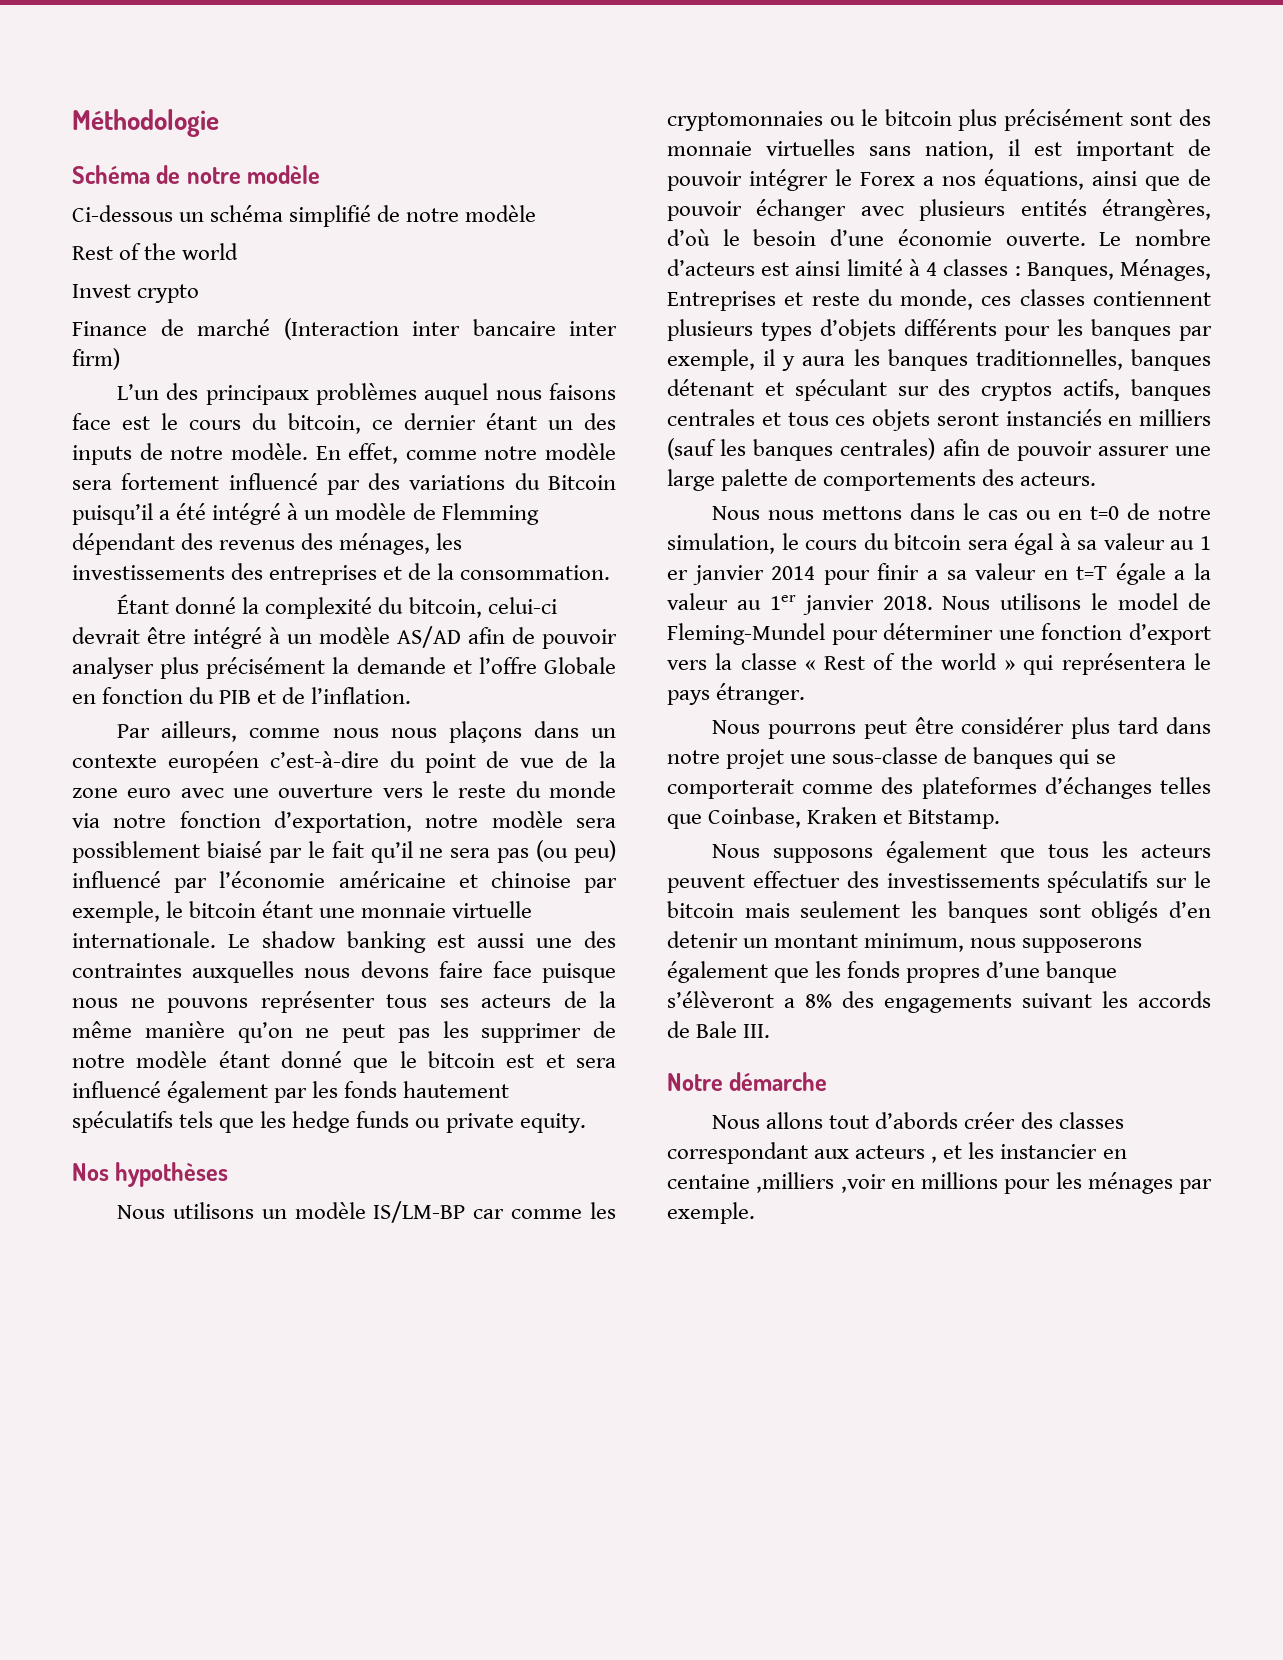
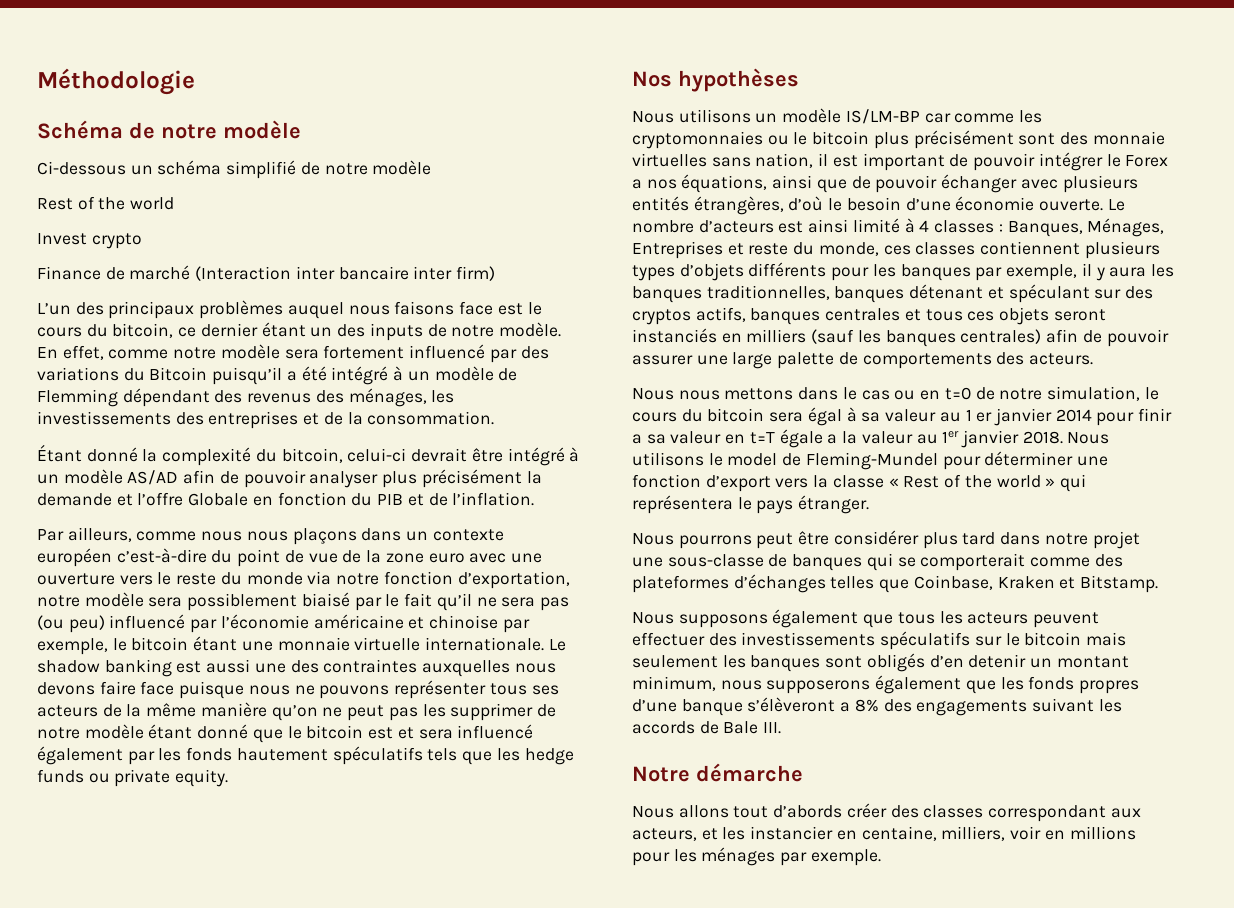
- Nous allons tout d’abords créer des classes correspondant aux acteurs , et les instancier en centaine ,milliers ,voir en millions pour les ménages par exemple.
+ Nous allons tout d’abords créer des classes correspondant aux acteurs, et les instancier en centaine, milliers, voir en millions pour les ménages par exemple.

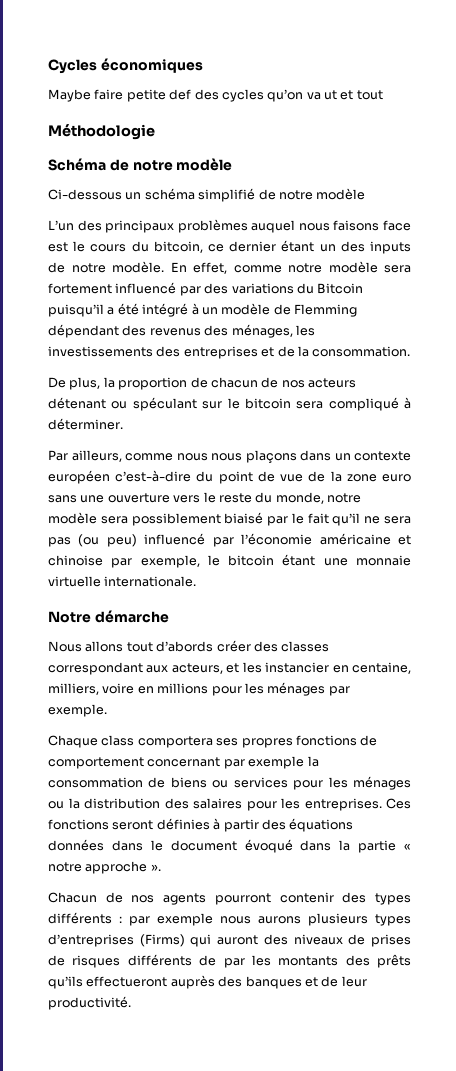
+ Cycles économiques
+ Maybe faire petite def des cycles qu’on va ut et tout
  Ci-dessous un schéma simplifié de notre modèle
- Rest of the world
- Invest crypto
- Finance de marché (Interaction inter bancaire inter firm)
- Étant donné la complexité du bitcoin, celui-ci devrait être intégré à un modèle AS/AD afin de pouvoir analyser plus précisément la demande et l’offre Globale en fonction du PIB et de l’inflation.
+ De plus, la proportion de chacun de nos acteurs détenant ou spéculant sur le bitcoin sera compliqué à déterminer.
- Par ailleurs, comme nous nous plaçons dans un contexte européen c’est-à-dire du point de vue de la zone euro avec une ouverture vers le reste du monde via notre fonction d’exportation, notre modèle sera possiblement biaisé par le fait qu’il ne sera pas (ou peu) influencé par l’économie américaine et chinoise par exemple, le bitcoin étant une monnaie virtuelle internationale. Le shadow banking est aussi une des contraintes auxquelles nous devons faire face puisque nous ne pouvons représenter tous ses acteurs de la même manière qu’on ne peut pas les supprimer de notre modèle étant donné que le bitcoin est et sera influencé également par les fonds hautement spéculatifs tels que les hedge funds ou private equity.
- Nos hypothèses
- Nous utilisons un modèle IS/LM-BP car comme les cryptomonnaies ou le bitcoin plus précisément sont des monnaie virtuelles sans nation, il est important de pouvoir intégrer le Forex a nos équations, ainsi que de pouvoir échanger avec plusieurs entités étrangères, d’où le besoin d’une économie ouverte. Le nombre d’acteurs est ainsi limité à 4 classes : Banques, Ménages, Entreprises et reste du monde, ces classes contiennent plusieurs types d’objets différents pour les banques par exemple, il y aura les banques traditionnelles, banques détenant et spéculant sur des cryptos actifs, banques centrales et tous ces objets seront instanciés en milliers (sauf les banques centrales) afin de pouvoir assurer une large palette de comportements des acteurs.
- Nous nous mettons dans le cas ou en t=0 de notre simulation, le cours du bitcoin sera égal à sa valeur au 1 er janvier 2014 pour finir a sa valeur en t=T égale a la valeur au 1er janvier 2018. Nous utilisons le model de Fleming-Mundel pour déterminer une fonction d’export vers la classe « Rest of the world » qui représentera le pays étranger.
- Nous pourrons peut être considérer plus tard dans notre projet une sous-classe de banques qui se comporterait comme des plateformes d’échanges telles que Coinbase, Kraken et Bitstamp.
- Nous supposons également que tous les acteurs peuvent effectuer des investissements spéculatifs sur le bitcoin mais seulement les banques sont obligés d’en detenir un montant minimum, nous supposerons également que les fonds propres d’une banque s’élèveront a 8% des engagements suivant les accords de Bale III.
+ Par ailleurs, comme nous nous plaçons dans un contexte européen c’est-à-dire du point de vue de la zone euro sans une ouverture vers le reste du monde, notre modèle sera possiblement biaisé par le fait qu’il ne sera pas (ou peu) influencé par l’économie américaine et chinoise par exemple, le bitcoin étant une monnaie virtuelle internationale.
- Nous allons tout d’abords créer des classes correspondant aux acteurs, et les instancier en centaine, milliers, voir en millions pour les ménages par exemple.
+ Nous allons tout d’abords créer des classes correspondant aux acteurs, et les instancier en centaine, milliers, voire en millions pour les ménages par exemple.
+ Chaque class comportera ses propres fonctions de comportement concernant par exemple la consommation de biens ou services pour les ménages ou la distribution des salaires pour les entreprises. Ces fonctions seront définies à partir des équations données dans le document évoqué dans la partie « notre approche ».
+ Chacun de nos agents pourront contenir des types différents : par exemple nous aurons plusieurs types d’entreprises (Firms) qui auront des niveaux de prises de risques différents de par les montants des prêts qu’ils effectueront auprès des banques et de leur productivité.

